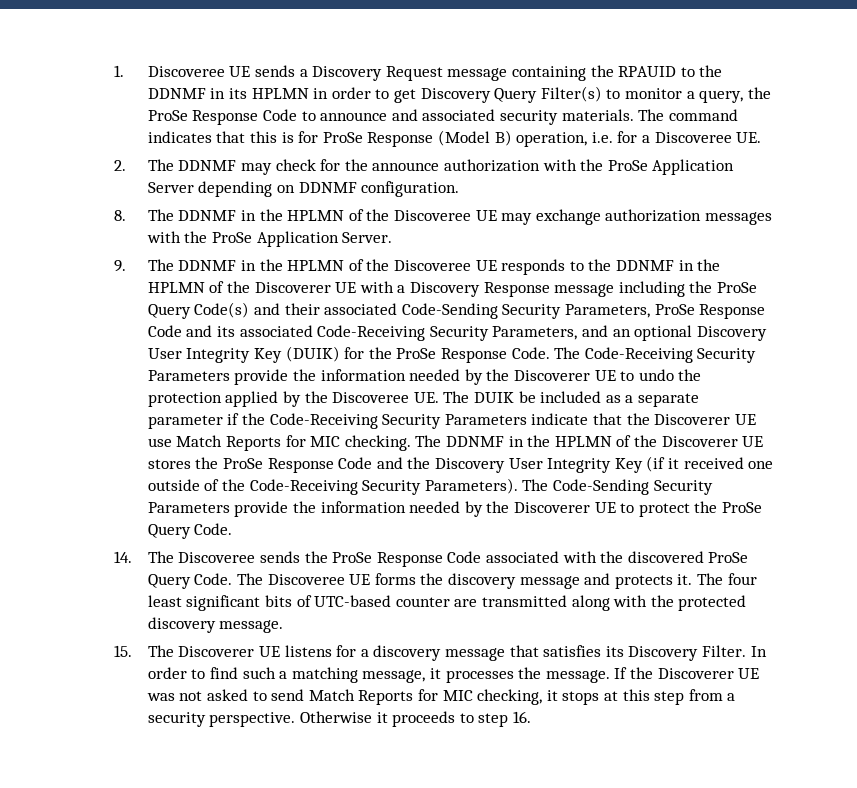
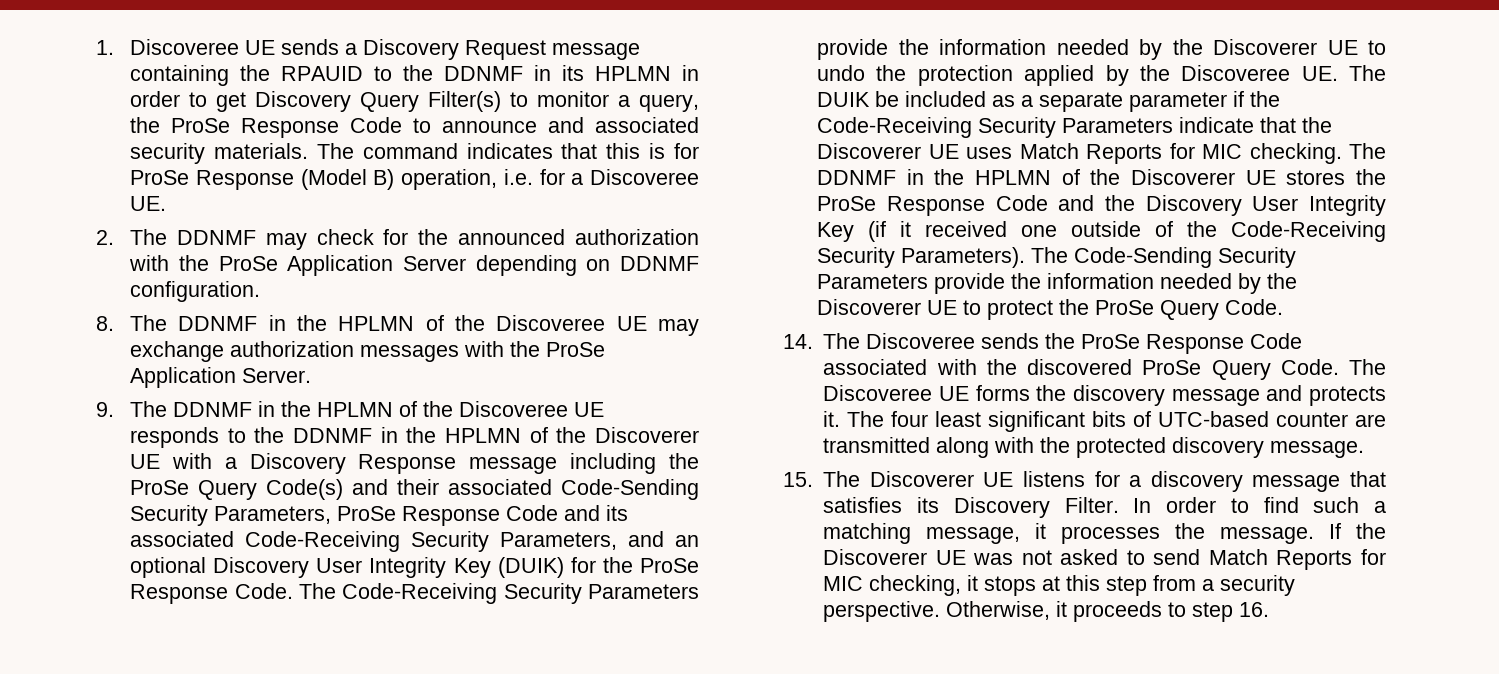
- 2. The DDNMF may check for the announce authorization with the ProSe Application Server depending on DDNMF configuration.
+ 2. The DDNMF may check for the announced authorization with the ProSe Application Server depending on DDNMF configuration.
- The Code-Receiving Security Parameters provide the information needed by the Discoverer UE to undo the protection applied by the Discoveree UE. The DUIK be included as a separate parameter if the Code-Receiving Security Parameters indicate that the Discoverer UE use Match Reports for MIC checking.
+ The Code-Receiving Security Parameters provide the information needed by the Discoverer UE to undo the protection applied by the Discoveree UE. The DUIK be included as a separate parameter if the Code-Receiving Security Parameters indicate that the Discoverer UE uses Match Reports for MIC checking.
- Otherwise it proceeds to step 16.
+ Otherwise, it proceeds to step 16.

